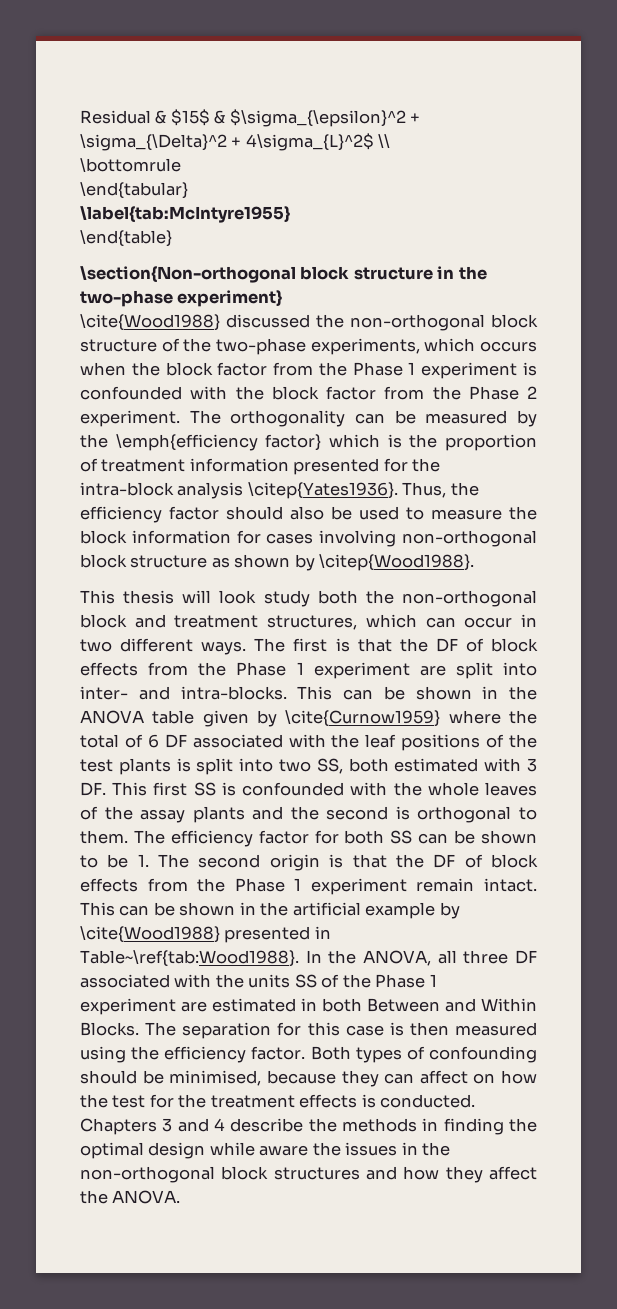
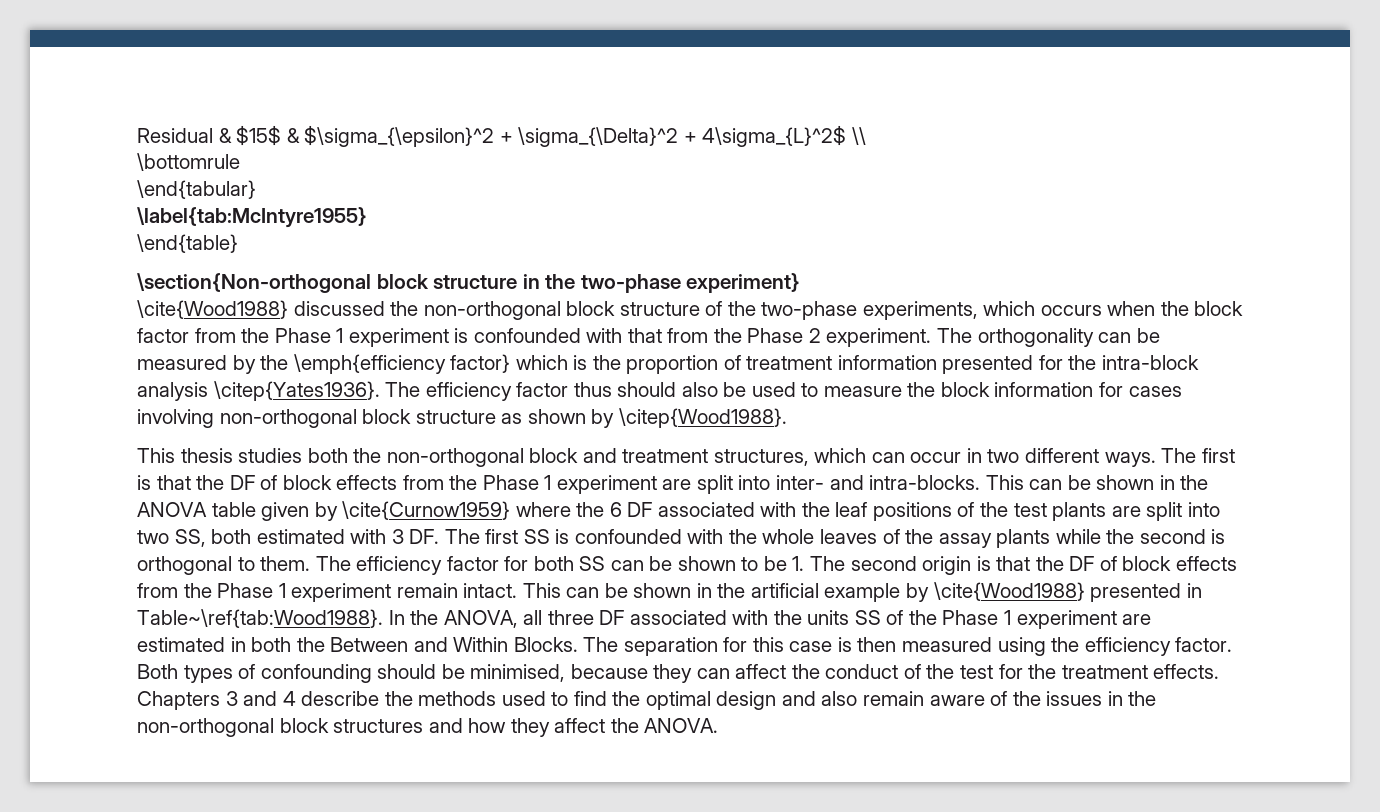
- \cite{Wood1988} discussed the non-orthogonal block structure of the two-phase experiments, which occurs when the block factor from the Phase 1 experiment is confounded with the block factor from the Phase 2 experiment.
+ \cite{Wood1988} discussed the non-orthogonal block structure of the two-phase experiments, which occurs when the block factor from the Phase 1 experiment is confounded with that from the Phase 2 experiment.
- Thus, the efficiency factor should also be used to measure the block information for cases involving non-orthogonal block structure as shown by \citep{Wood1988}.
+ The efficiency factor thus should also be used to measure the block information for cases involving non-orthogonal block structure as shown by \citep{Wood1988}.
- This thesis will look study both the non-orthogonal block and treatment structures, which can occur in two different ways.
+ This thesis studies both the non-orthogonal block and treatment structures, which can occur in two different ways.
- This can be shown in the ANOVA table given by \cite{Curnow1959} where the total of 6 DF associated with the leaf positions of the test plants is split into two SS, both estimated with 3 DF. This first SS is confounded with the whole leaves of the assay plants and the second is orthogonal to them.
+ This can be shown in the ANOVA table given by \cite{Curnow1959} where the 6 DF associated with the leaf positions of the test plants are split into two SS, both estimated with 3 DF. The first SS is confounded with the whole leaves of the assay plants while the second is orthogonal to them.
- In the ANOVA, all three DF associated with the units SS of the Phase 1 experiment are estimated in both Between and Within Blocks.
+ In the ANOVA, all three DF associated with the units SS of the Phase 1 experiment are estimated in both the Between and Within Blocks.
- Both types of confounding should be minimised, because they can affect on how the test for the treatment effects is conducted.
+ Both types of confounding should be minimised, because they can affect the conduct of the test for the treatment effects.
- Chapters 3 and 4 describe the methods in finding the optimal design while aware the issues in the non-orthogonal block structures and how they affect the ANOVA.
+ Chapters 3 and 4 describe the methods used to find the optimal design and also remain aware of the issues in the non-orthogonal block structures and how they affect the ANOVA.

